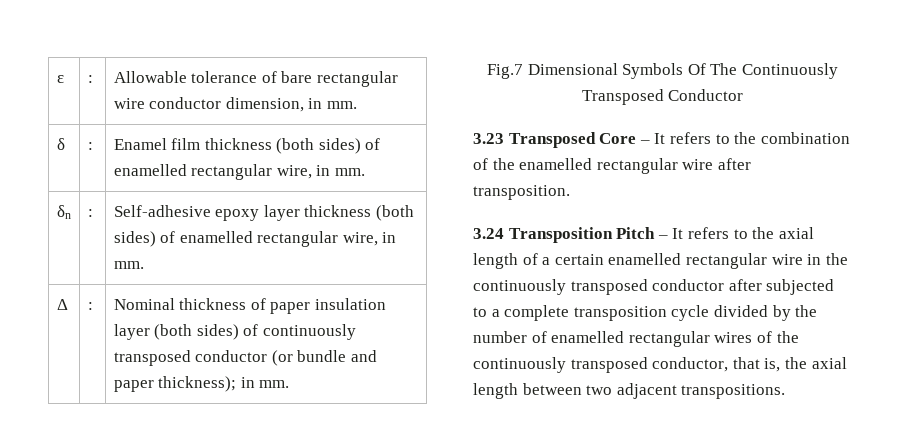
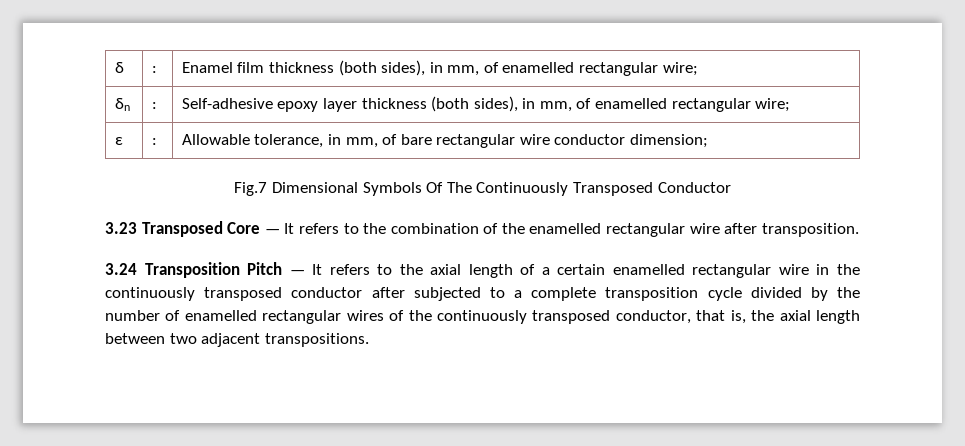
- ε | : | Allowable tolerance of bare rectangular wire conductor dimension, in mm.
- δ | : | Enamel film thickness (both sides) of enamelled rectangular wire, in mm.
+ δ | : | Enamel film thickness (both sides), in mm, of enamelled rectangular wire;
- δn | : | Self-adhesive epoxy layer thickness (both sides) of enamelled rectangular wire, in mm.
- Δ | : | Nominal thickness of paper insulation layer (both sides) of continuously transposed conductor (or bundle and paper thickness); in mm.
+ δn | : | Self-adhesive epoxy layer thickness (both sides), in mm, of enamelled rectangular wire;
+ ε | : | Allowable tolerance, in mm, of bare rectangular wire conductor dimension;
- 3.23 Transposed Core – It refers to the combination of the enamelled rectangular wire after transposition.
+ 3.23 Transposed Core — It refers to the combination of the enamelled rectangular wire after transposition.
- 3.24 Transposition Pitch – It refers to the axial length of a certain enamelled rectangular wire in the continuously transposed conductor after subjected to a complete transposition cycle divided by the number of enamelled rectangular wires of the continuously transposed conductor, that is, the axial length between two adjacent transpositions.
+ 3.24 Transposition Pitch — It refers to the axial length of a certain enamelled rectangular wire in the continuously transposed conductor after subjected to a complete transposition cycle divided by the number of enamelled rectangular wires of the continuously transposed conductor, that is, the axial length between two adjacent transpositions.

